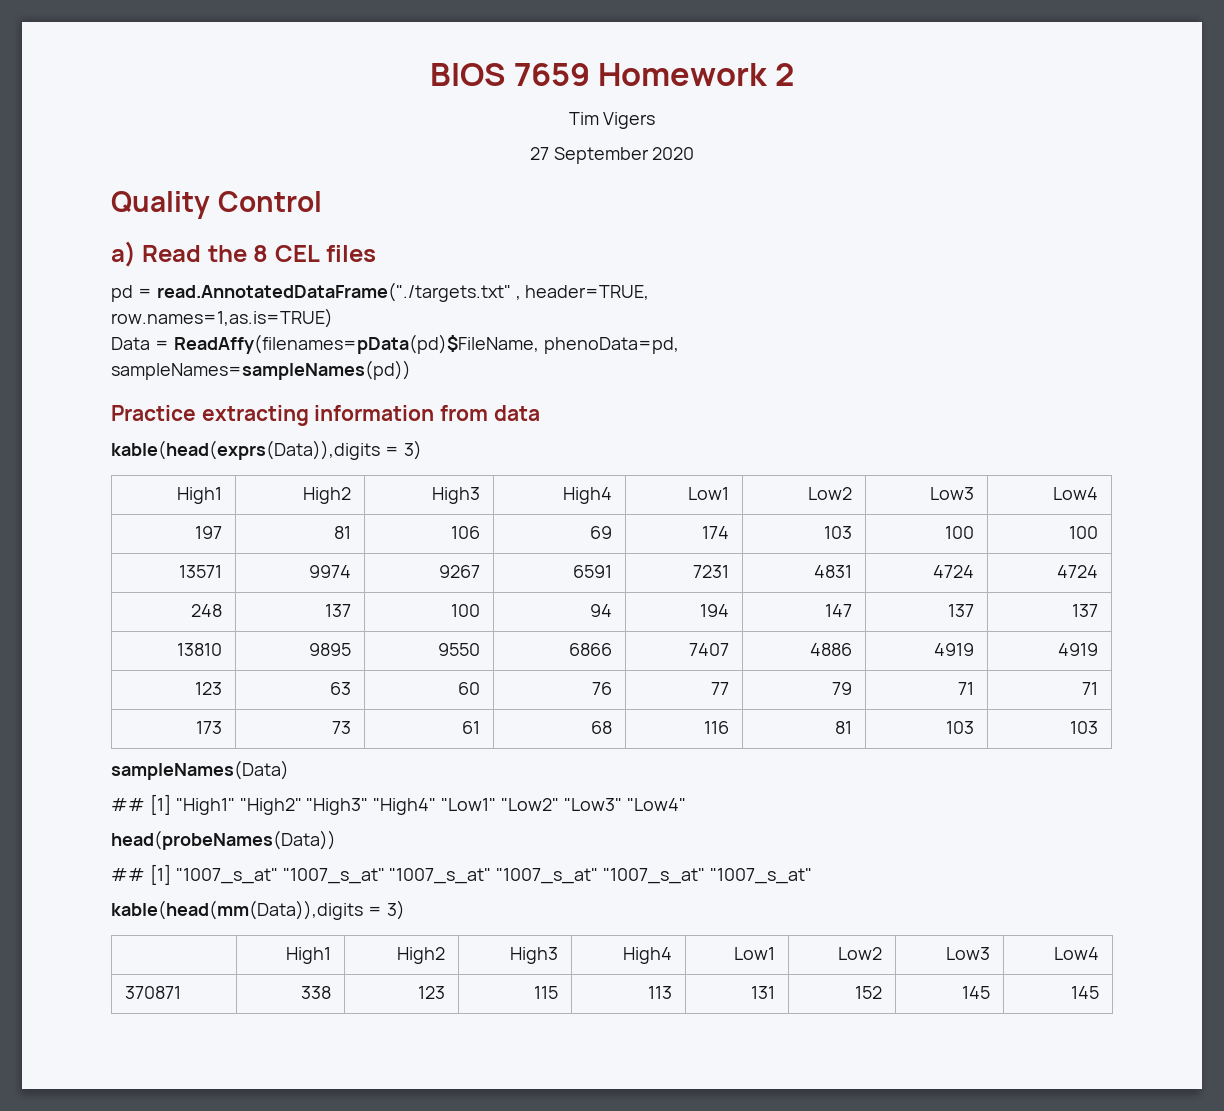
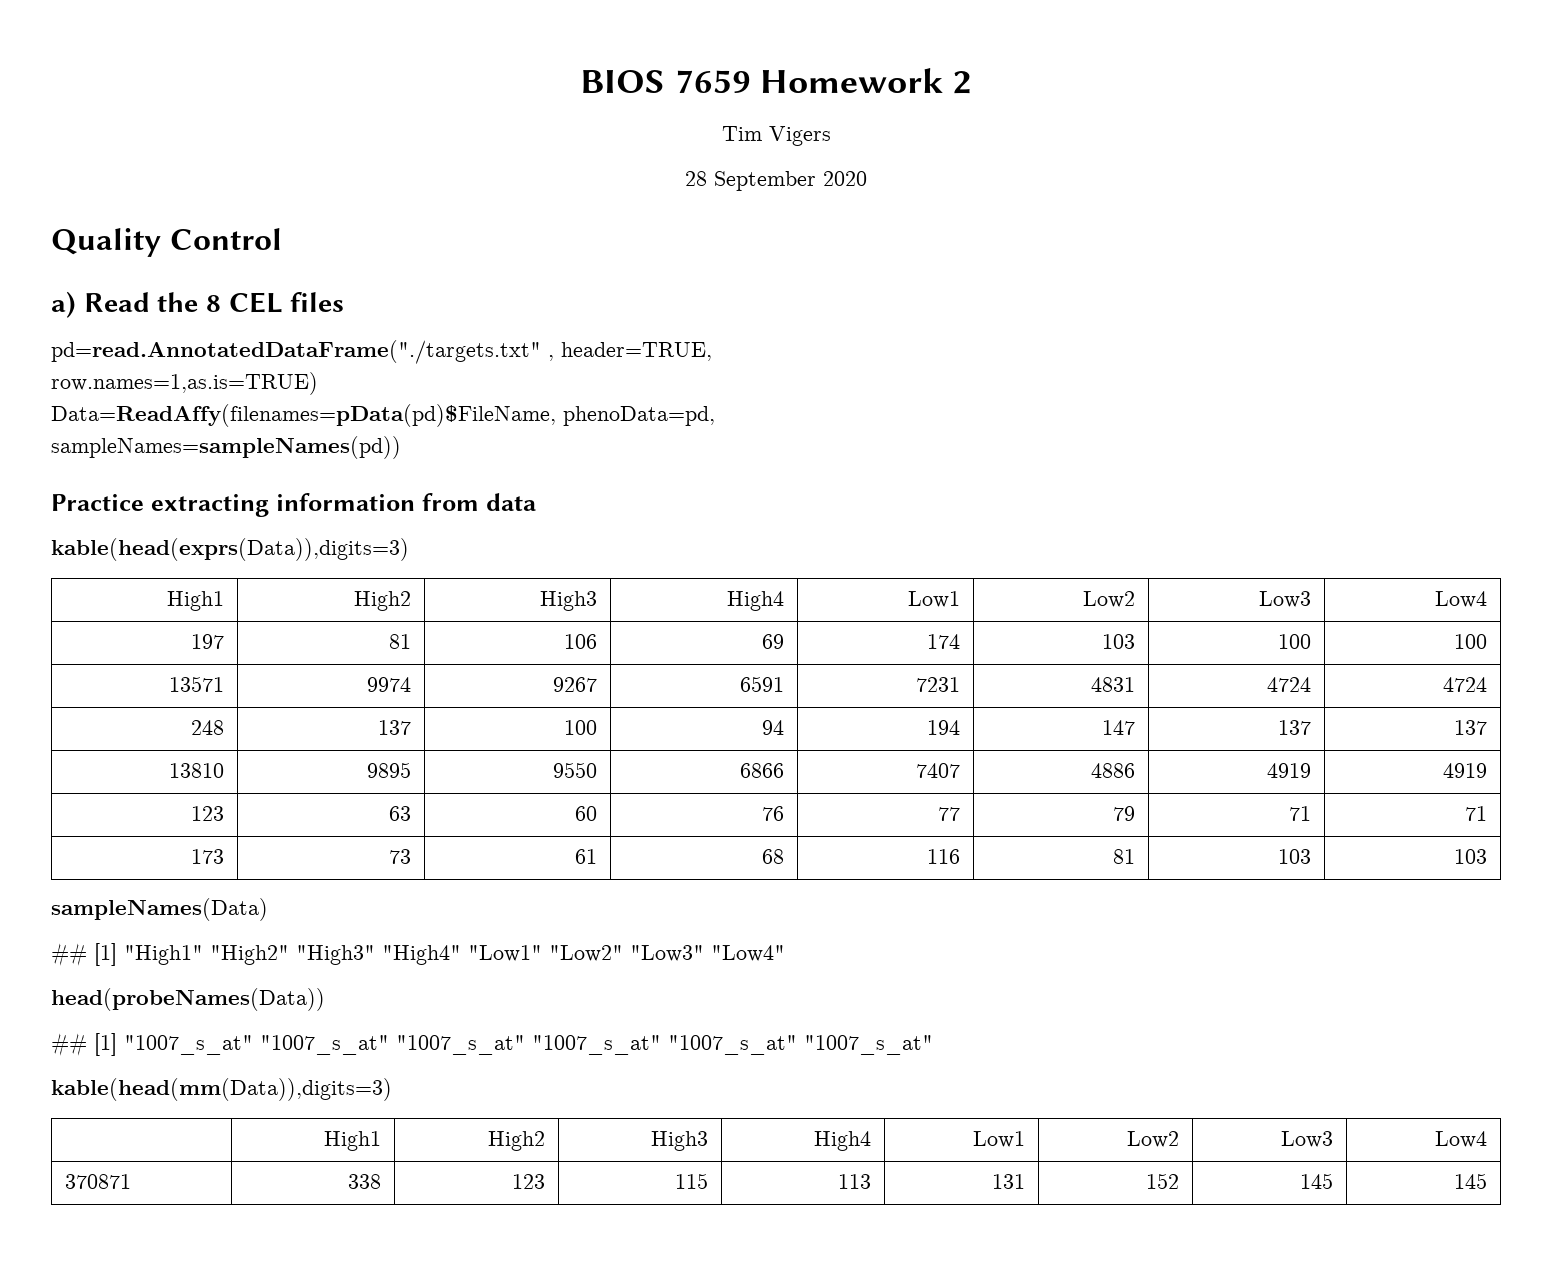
- 27 September 2020
+ 28 September 2020
- pd = read.AnnotatedDataFrame("./targets.txt" , header=TRUE,
+ pd=read.AnnotatedDataFrame("./targets.txt" , header=TRUE,
- Data = ReadAffy(filenames=pData(pd)$FileName, phenoData=pd,
+ Data=ReadAffy(filenames=pData(pd)$FileName, phenoData=pd,
- kable(head(exprs(Data)),digits = 3)
+ kable(head(exprs(Data)),digits=3)
- kable(head(mm(Data)),digits = 3)
+ kable(head(mm(Data)),digits=3)

